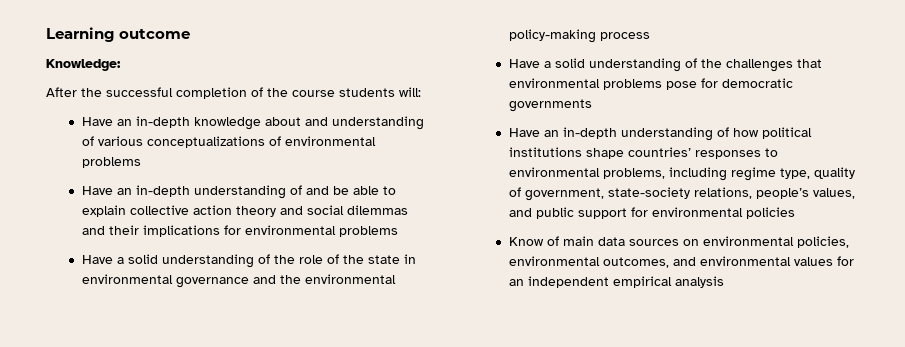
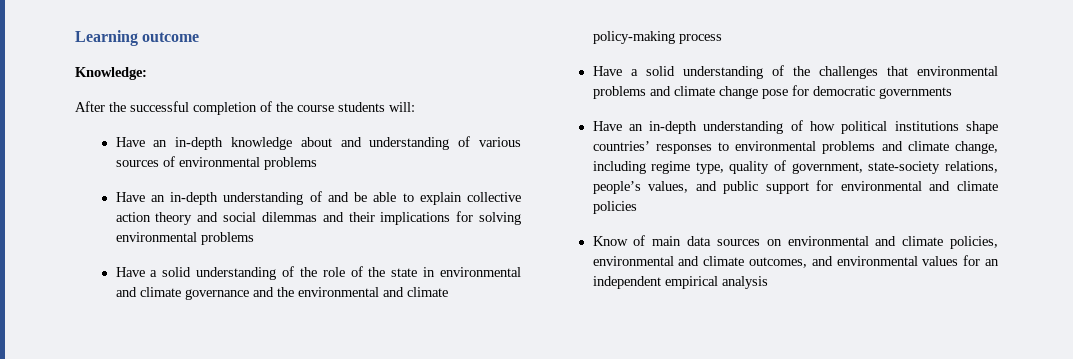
- Have an in-depth knowledge about and understanding of various conceptualizations of environmental problems
+ Have an in-depth knowledge about and understanding of various sources of environmental problems
- Have an in-depth understanding of and be able to explain collective action theory and social dilemmas and their implications for environmental problems
+ Have an in-depth understanding of and be able to explain collective action theory and social dilemmas and their implications for solving environmental problems
- Have a solid understanding of the role of the state in environmental governance and the environmental policy-making process
+ Have a solid understanding of the role of the state in environmental and climate governance and the environmental and climate policy-making process
- Have a solid understanding of the challenges that environmental problems pose for democratic governments
+ Have a solid understanding of the challenges that environmental problems and climate change pose for democratic governments
- Have an in-depth understanding of how political institutions shape countries’ responses to environmental problems, including regime type, quality of government, state-society relations, people’s values, and public support for environmental policies
+ Have an in-depth understanding of how political institutions shape countries’ responses to environmental problems and climate change, including regime type, quality of government, state-society relations, people’s values, and public support for environmental and climate policies
- Know of main data sources on environmental policies, environmental outcomes, and environmental values for an independent empirical analysis
+ Know of main data sources on environmental and climate policies, environmental and climate outcomes, and environmental values for an independent empirical analysis

